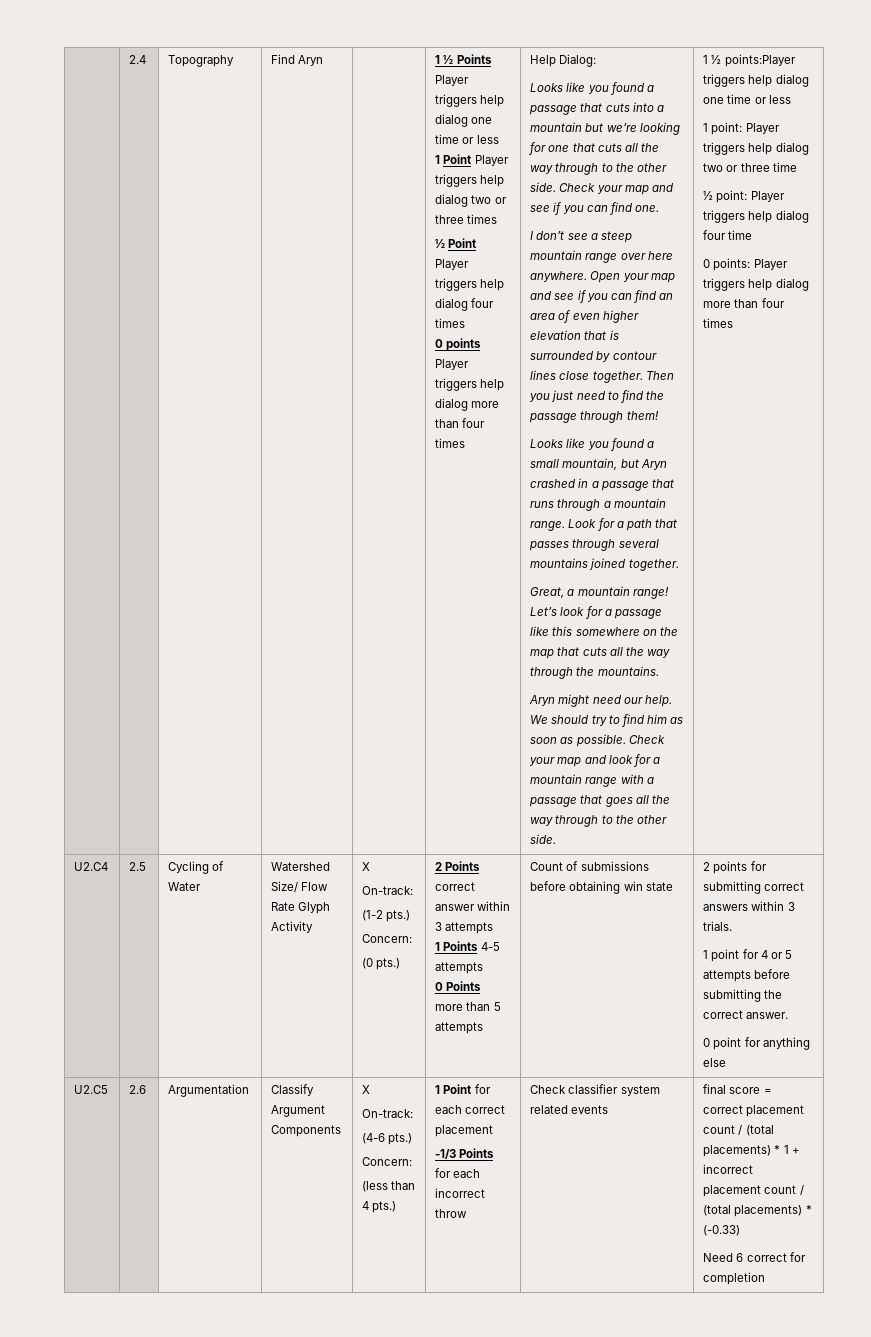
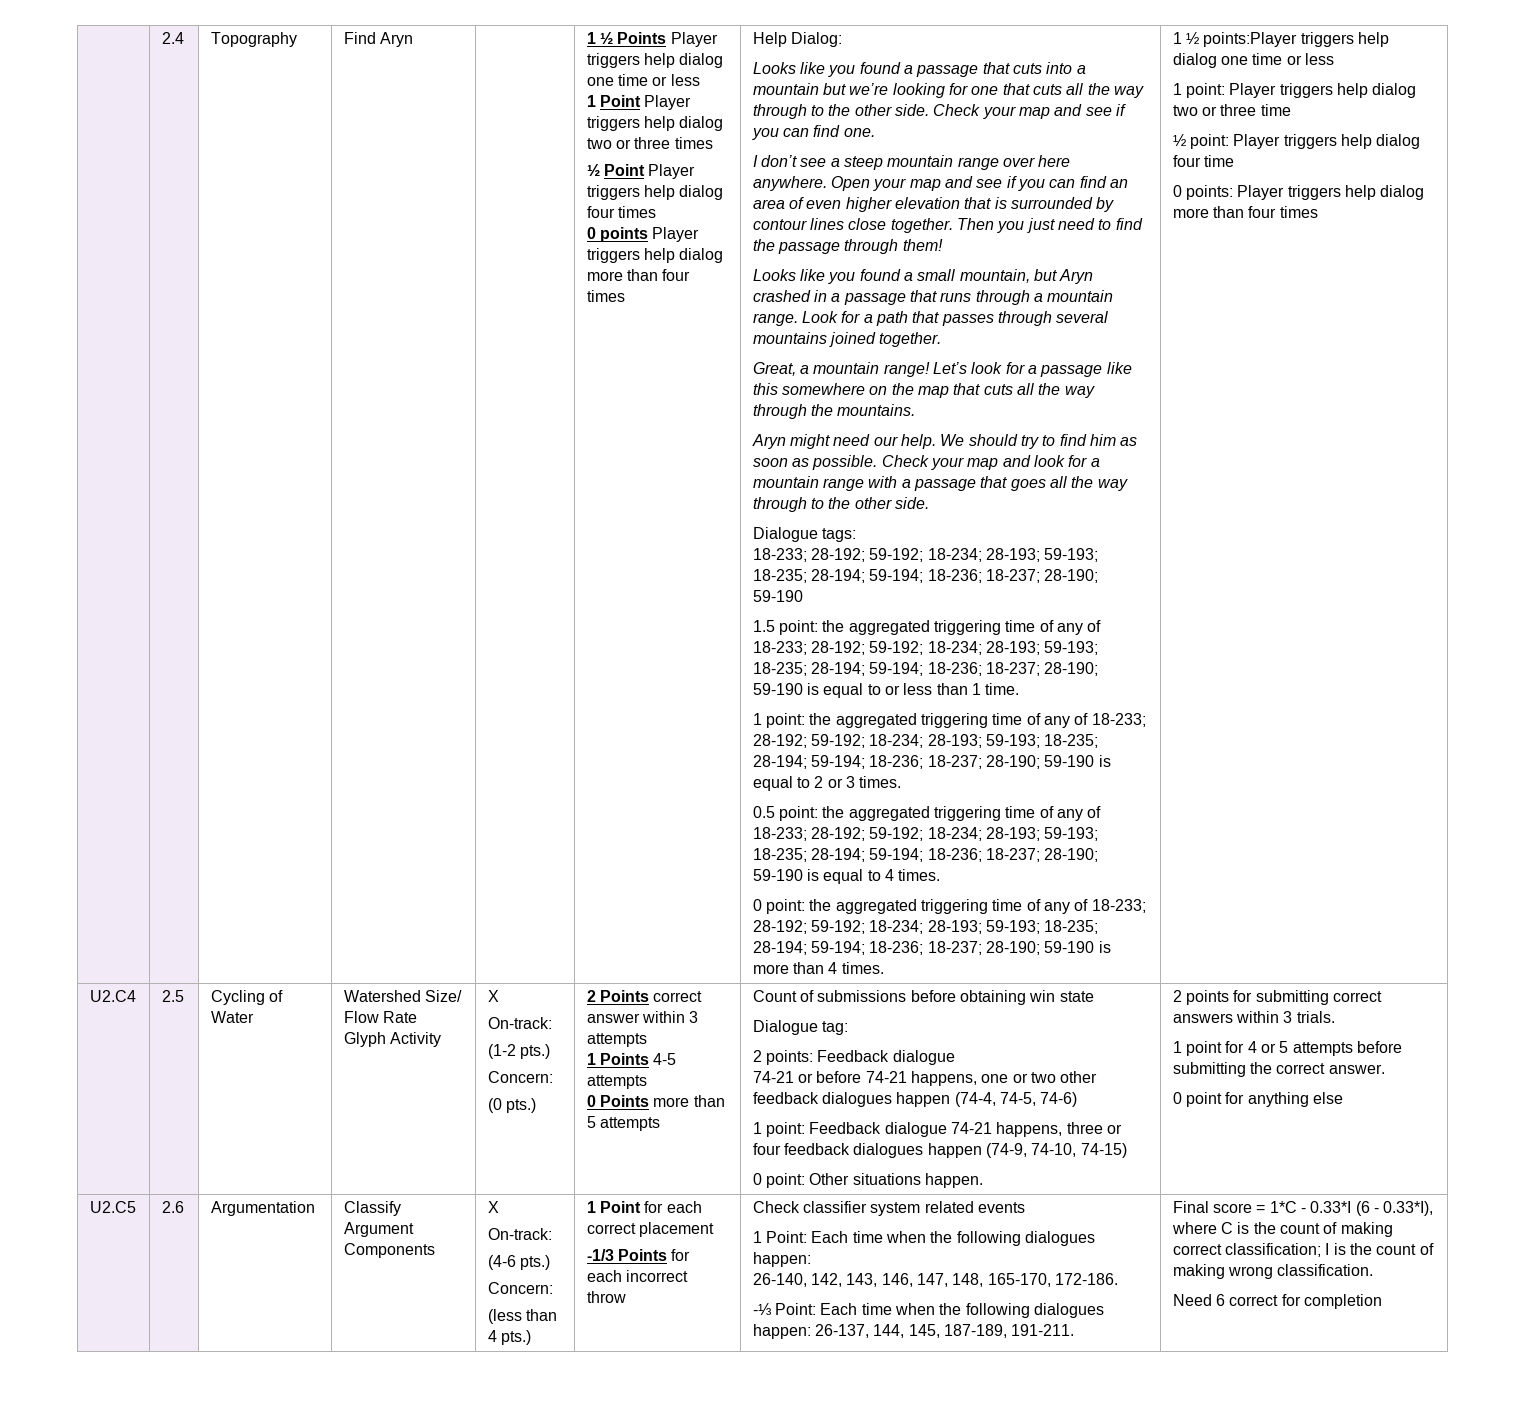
+ Dialogue tags:
+ 18-233; 28-192; 59-192; 18-234; 28-193; 59-193; 18-235; 28-194; 59-194; 18-236; 18-237; 28-190; 59-190
+ 1.5 point: the aggregated triggering time of any of 18-233; 28-192; 59-192; 18-234; 28-193; 59-193; 18-235; 28-194; 59-194; 18-236; 18-237; 28-190; 59-190 is equal to or less than 1 time.
+ 1 point: the aggregated triggering time of any of 18-233; 28-192; 59-192; 18-234; 28-193; 59-193; 18-235; 28-194; 59-194; 18-236; 18-237; 28-190; 59-190 is equal to 2 or 3 times.
+ 0.5 point: the aggregated triggering time of any of 18-233; 28-192; 59-192; 18-234; 28-193; 59-193; 18-235; 28-194; 59-194; 18-236; 18-237; 28-190; 59-190 is equal to 4 times.
+ 0 point: the aggregated triggering time of any of 18-233; 28-192; 59-192; 18-234; 28-193; 59-193; 18-235; 28-194; 59-194; 18-236; 18-237; 28-190; 59-190 is more than 4 times.
+ Dialogue tag:
+ 2 points: Feedback dialogue
+ 74-21 or before 74-21 happens, one or two other feedback dialogues happen (74-4, 74-5, 74-6)
+ 1 point: Feedback dialogue 74-21 happens, three or four feedback dialogues happen (74-9, 74-10, 74-15)
+ 0 point: Other situations happen.
- final score = correct placement count / (total placements) * 1 + incorrect placement count / (total placements) * (-0.33)
+ 1 Point: Each time when the following dialogues happen:
+ 26-140, 142, 143, 146, 147, 148, 165-170, 172-186.
+ -⅓ Point: Each time when the following dialogues happen: 26-137, 144, 145, 187-189, 191-211. | Final score = 1*C - 0.33*I (6 - 0.33*I), where C is the count of making correct classification; I is the count of making wrong classification.

